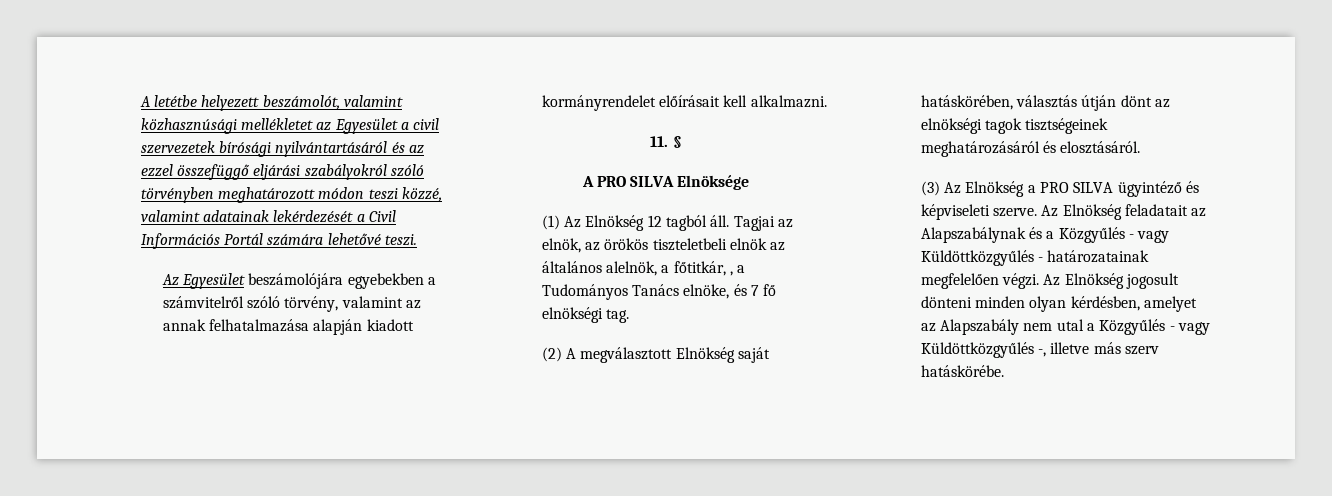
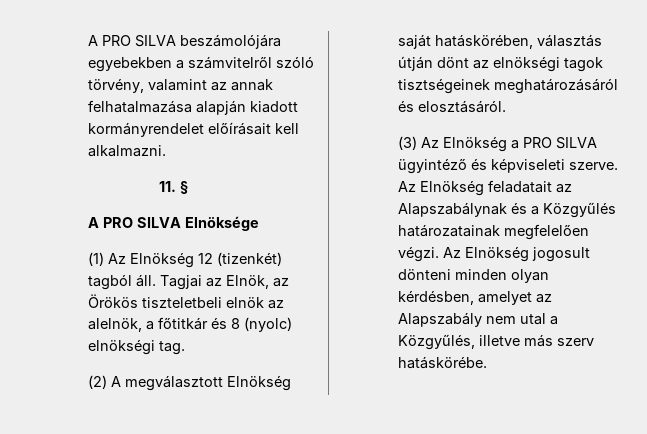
- A letétbe helyezett beszámolót, valamint közhasznúsági mellékletet az Egyesület a civil szervezetek bírósági nyilvántartásáról és az ezzel összefüggő eljárási szabályokról szóló törvényben meghatározott módon teszi közzé, valamint adatainak lekérdezését a Civil Információs Portál számára lehetővé teszi.
- Az Egyesület beszámolójára egyebekben a számvitelről szóló törvény, valamint az annak felhatalmazása alapján kiadott kormányrendelet előírásait kell alkalmazni.
+ A PRO SILVA beszámolójára egyebekben a számvitelről szóló törvény, valamint az annak felhatalmazása alapján kiadott kormányrendelet előírásait kell alkalmazni.
- (1) Az Elnökség 12 tagból áll.
+ (1) Az Elnökség 12 (tizenkét) tagból áll.
- Tagjai az elnök, az örökös tiszteletbeli elnök az általános alelnök, a főtitkár, , a Tudományos Tanács elnöke, és 7 fő elnökségi tag.
+ Tagjai az Elnök, az Örökös tiszteletbeli elnök az alelnök, a főtitkár és 8 (nyolc) elnökségi tag.
- Az Elnökség feladatait az Alapszabálynak és a Közgyűlés - vagy Küldöttközgyűlés - határozatainak megfelelően végzi.
+ Az Elnökség feladatait az Alapszabálynak és a Közgyűlés határozatainak megfelelően végzi.
- Az Elnökség jogosult dönteni minden olyan kérdésben, amelyet az Alapszabály nem utal a Közgyűlés - vagy Küldöttközgyűlés -, illetve más szerv hatáskörébe.
+ Az Elnökség jogosult dönteni minden olyan kérdésben, amelyet az Alapszabály nem utal a Közgyűlés, illetve más szerv hatáskörébe.

